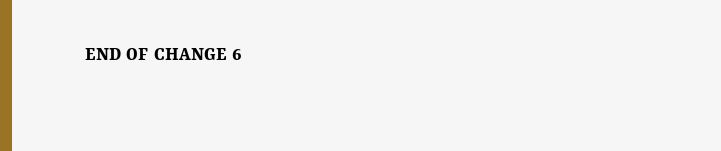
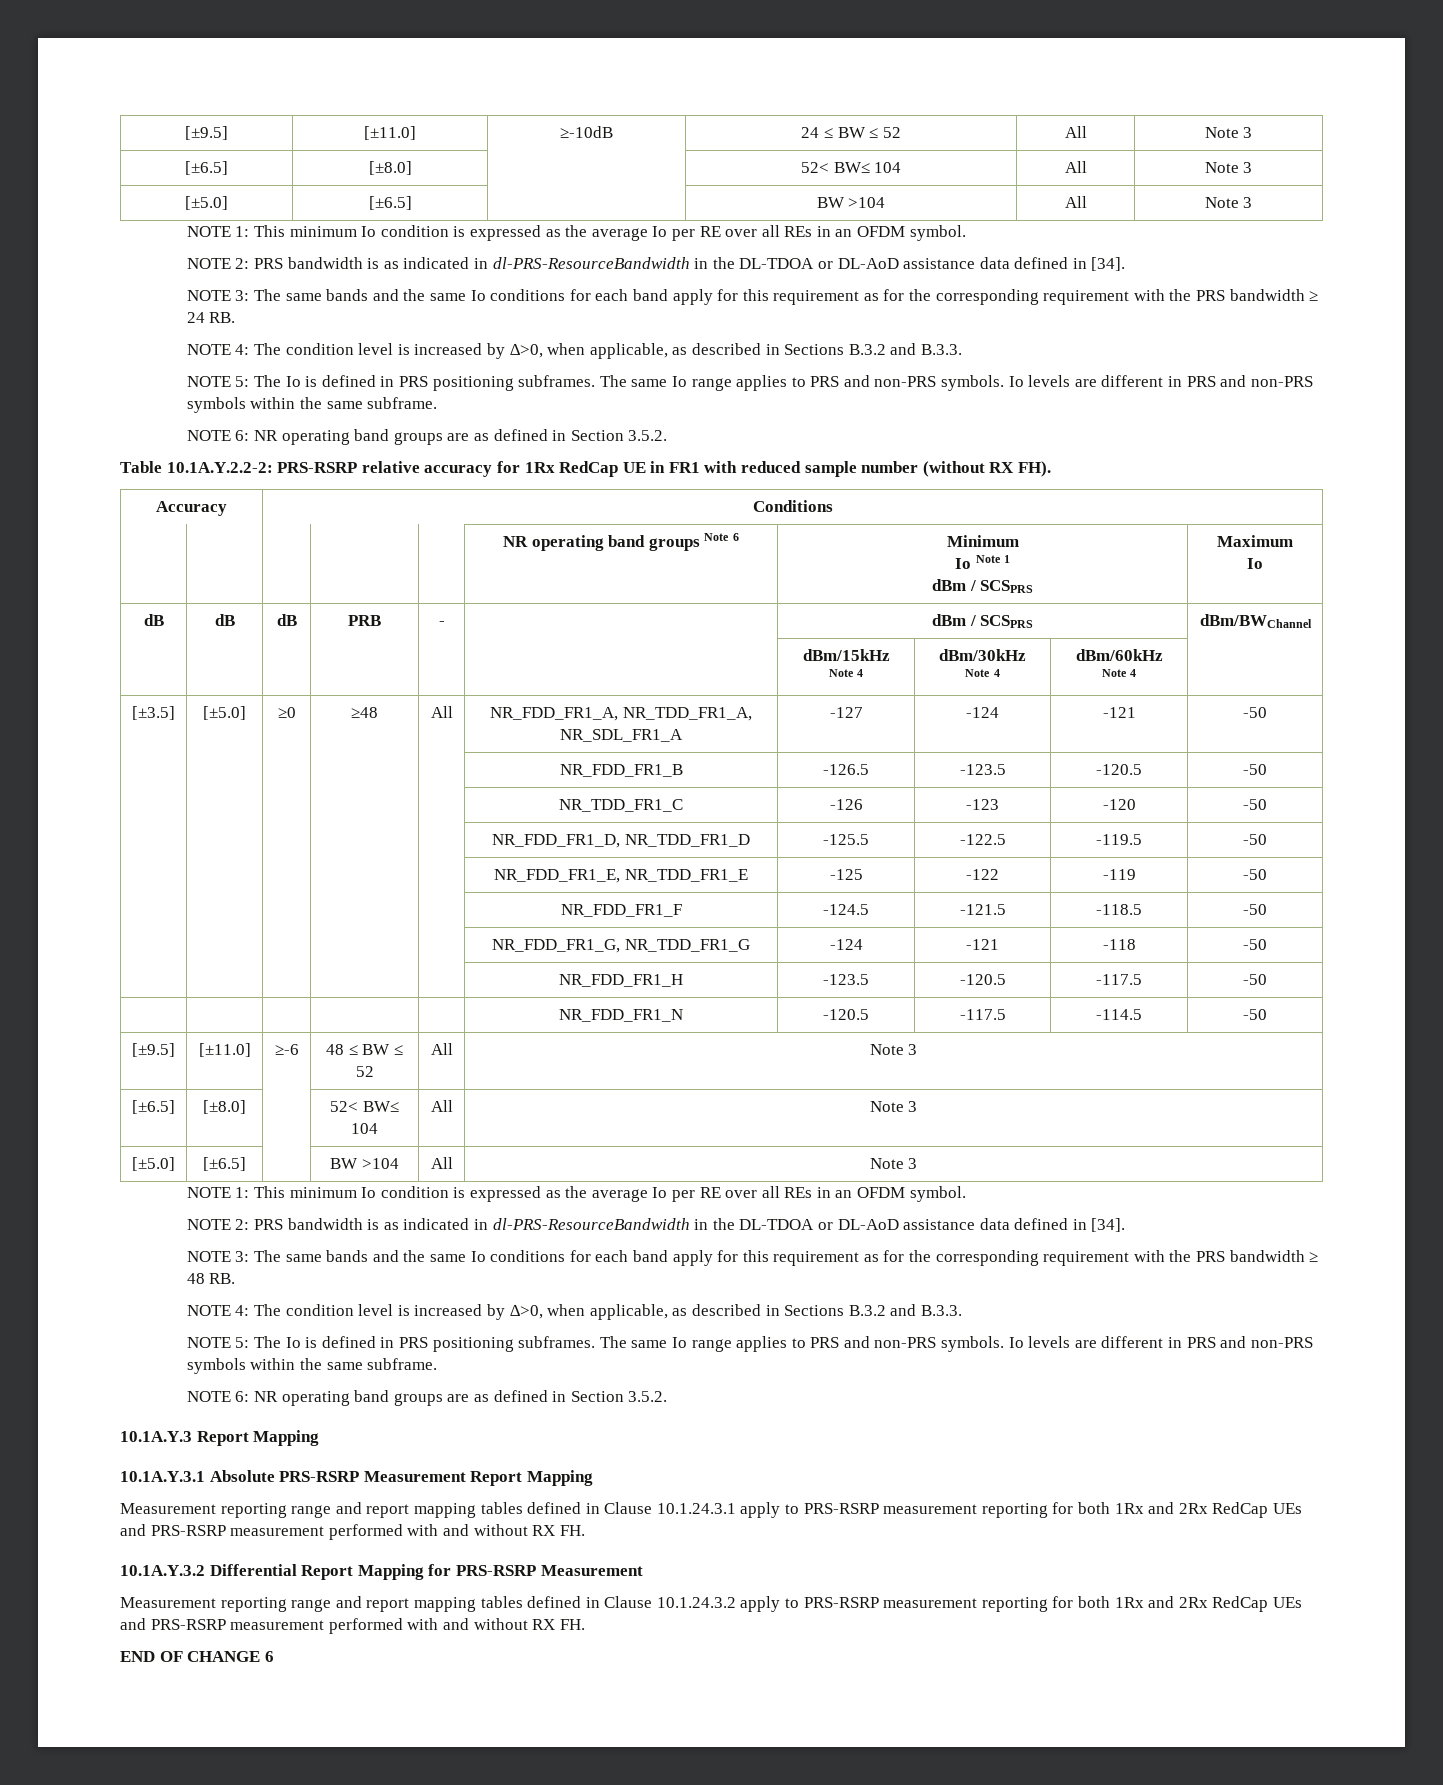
+ [±9.5] | [±11.0] | ≥-10dB | 24 ≤ BW ≤ 52 | All | Note 3
+ [±6.5] | [±8.0] | | 52< BW≤ 104 | All | Note 3
+ [±5.0] | [±6.5] | | BW >104 | All | Note 3
+ NOTE 1: This minimum Io condition is expressed as the average Io per RE over all REs in an OFDM symbol.
+ NOTE 2: PRS bandwidth is as indicated in dl-PRS-ResourceBandwidth in the DL-TDOA or DL-AoD assistance data defined in [34].
+ NOTE 3: The same bands and the same Io conditions for each band apply for this requirement as for the corresponding requirement with the PRS bandwidth ≥ 24 RB.
+ NOTE 4: The condition level is increased by ∆>0, when applicable, as described in Sections B.3.2 and B.3.3.
+ NOTE 5: The Io is defined in PRS positioning subframes. The same Io range applies to PRS and non-PRS symbols. Io levels are different in PRS and non-PRS symbols within the same subframe.
+ NOTE 6: NR operating band groups are as defined in Section 3.5.2.
+ Table 10.1A.Y.2.2-2: PRS-RSRP relative accuracy for 1Rx RedCap UE in FR1 with reduced sample number (without RX FH).
+ Accuracy | Conditions
+ | | | | | NR operating band groups Note 6 | Minimum
+ Io Note 1
+ dBm / SCSPRS | Maximum
+ Io
+ dB | dB | dB | PRB | - | | dBm / SCSPRS | dBm/BWChannel
+ | | | | | | dBm/15kHz Note 4 | dBm/30kHz Note 4 | dBm/60kHz Note 4 |
+ [±3.5] | [±5.0] | ≥0 | ≥48 | All | NR_FDD_FR1_A, NR_TDD_FR1_A, NR_SDL_FR1_A | -127 | -124 | -121 | -50
+ | | | | | NR_FDD_FR1_B | -126.5 | -123.5 | -120.5 | -50
+ | | | | | NR_TDD_FR1_C | -126 | -123 | -120 | -50
+ | | | | | NR_FDD_FR1_D, NR_TDD_FR1_D | -125.5 | -122.5 | -119.5 | -50
+ | | | | | NR_FDD_FR1_E, NR_TDD_FR1_E | -125 | -122 | -119 | -50
+ | | | | | NR_FDD_FR1_F | -124.5 | -121.5 | -118.5 | -50
+ | | | | | NR_FDD_FR1_G, NR_TDD_FR1_G | -124 | -121 | -118 | -50
+ | | | | | NR_FDD_FR1_H | -123.5 | -120.5 | -117.5 | -50
+ | | | | | NR_FDD_FR1_N | -120.5 | -117.5 | -114.5 | -50
+ [±9.5] | [±11.0] | ≥-6 | 48 ≤ BW ≤ 52 | All | Note 3
+ [±6.5] | [±8.0] | | 52< BW≤ 104 | All | Note 3
+ [±5.0] | [±6.5] | | BW >104 | All | Note 3
+ NOTE 1: This minimum Io condition is expressed as the average Io per RE over all REs in an OFDM symbol.
+ NOTE 2: PRS bandwidth is as indicated in dl-PRS-ResourceBandwidth in the DL-TDOA or DL-AoD assistance data defined in [34].
+ NOTE 3: The same bands and the same Io conditions for each band apply for this requirement as for the corresponding requirement with the PRS bandwidth ≥ 48 RB.
+ NOTE 4: The condition level is increased by ∆>0, when applicable, as described in Sections B.3.2 and B.3.3.
+ NOTE 5: The Io is defined in PRS positioning subframes. The same Io range applies to PRS and non-PRS symbols. Io levels are different in PRS and non-PRS symbols within the same subframe.
+ NOTE 6: NR operating band groups are as defined in Section 3.5.2.
+ 10.1A.Y.3 Report Mapping
+ 10.1A.Y.3.1 Absolute PRS-RSRP Measurement Report Mapping
+ Measurement reporting range and report mapping tables defined in Clause 10.1.24.3.1 apply to PRS-RSRP measurement reporting for both 1Rx and 2Rx RedCap UEs and PRS-RSRP measurement performed with and without RX FH.
+ 10.1A.Y.3.2 Differential Report Mapping for PRS-RSRP Measurement
+ Measurement reporting range and report mapping tables defined in Clause 10.1.24.3.2 apply to PRS-RSRP measurement reporting for both 1Rx and 2Rx RedCap UEs and PRS-RSRP measurement performed with and without RX FH.

